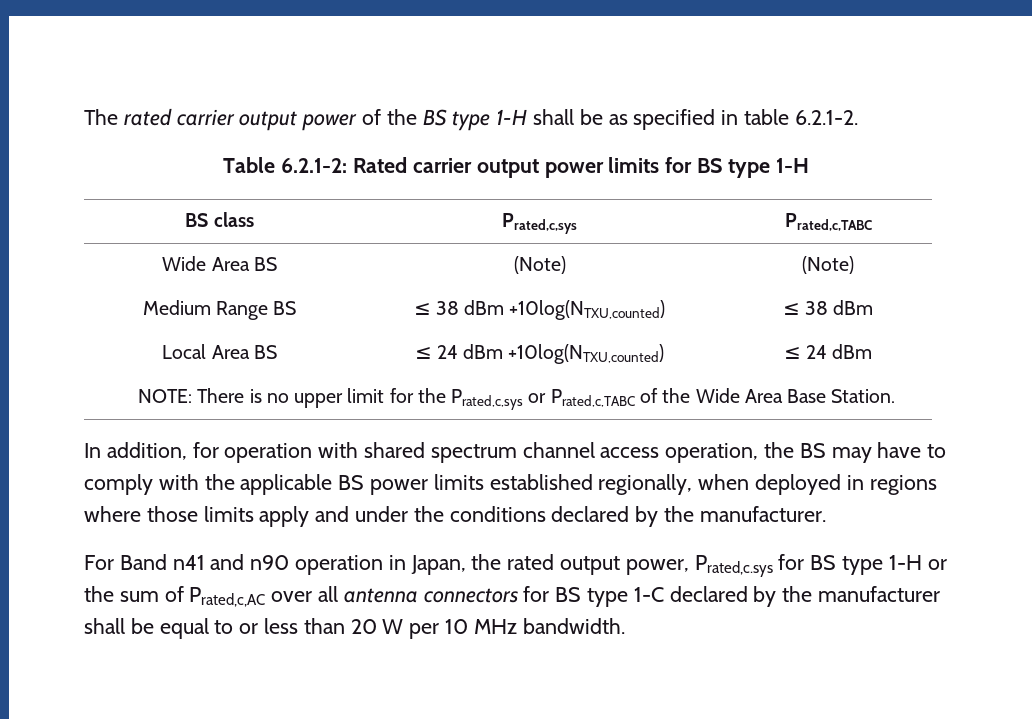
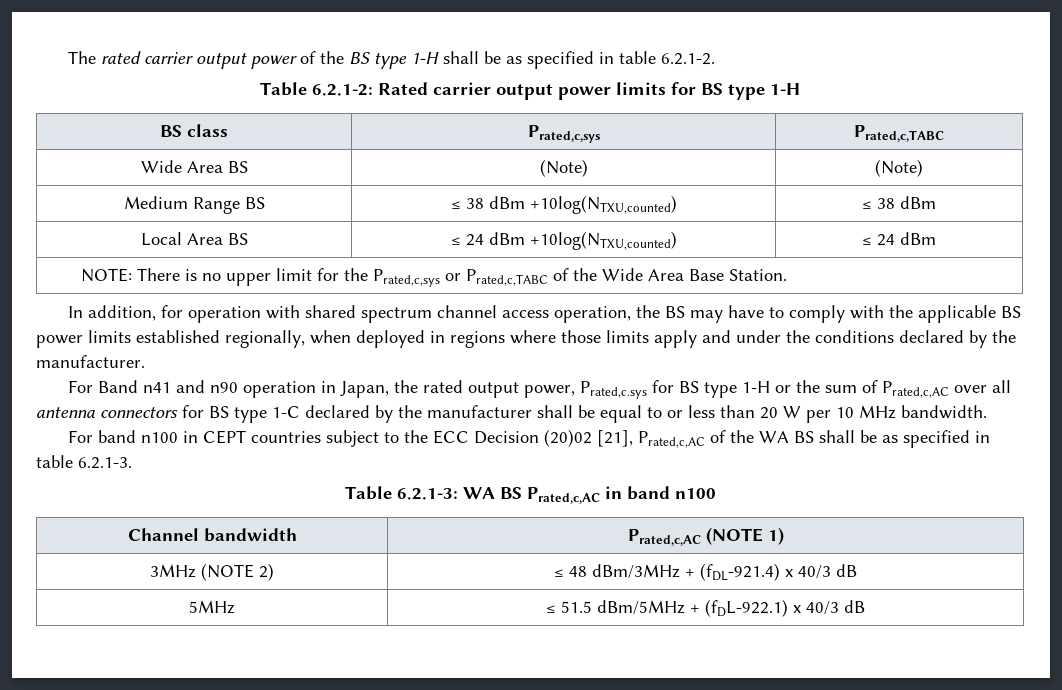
+ For band n100 in CEPT countries subject to the ECC Decision (20)02 [21], Prated,c,AC of the WA BS shall be as specified in table 6.2.1-3.
+ Table 6.2.1-3: WA BS Prated,c,AC in band n100
+ Channel bandwidth | Prated,c,AC (NOTE 1)
+ 3MHz (NOTE 2) | ≤ 48 dBm/3MHz + (fDL-921.4) x 40/3 dB
+ 5MHz | ≤ 51.5 dBm/5MHz + (fDL-922.1) x 40/3 dB

